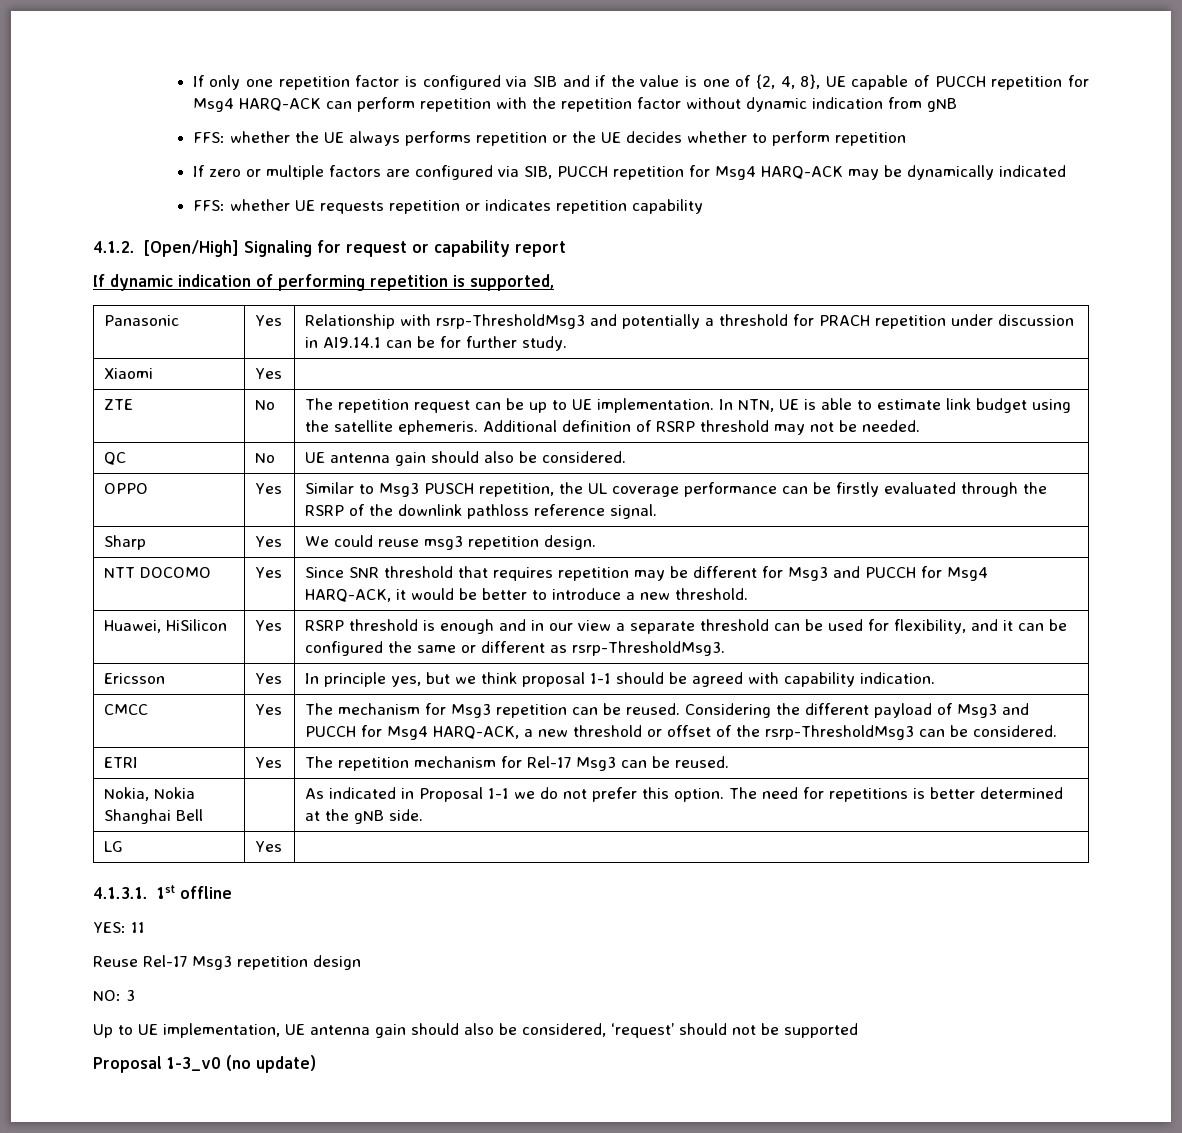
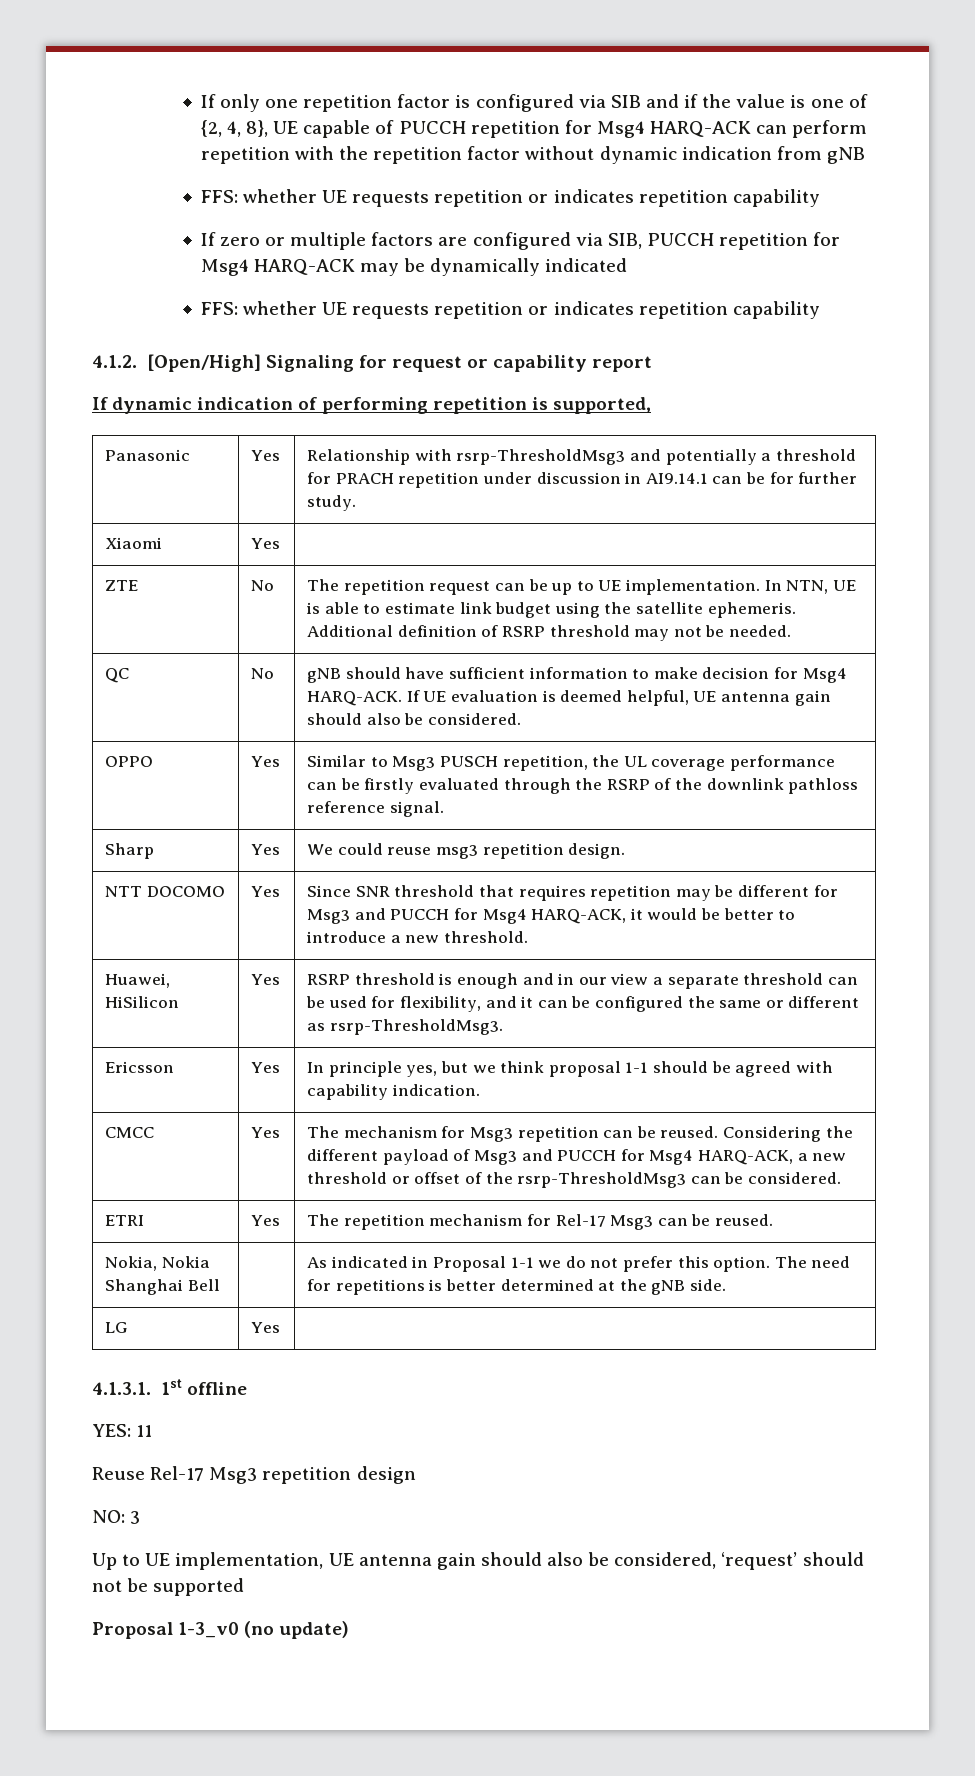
  If only one repetition factor is configured via SIB and if the value is one of {2, 4, 8}, UE capable of PUCCH repetition for Msg4 HARQ-ACK can perform repetition with the repetition factor without dynamic indication from gNB
- FFS: whether the UE always performs repetition or the UE decides whether to perform repetition
+ FFS: whether UE requests repetition or indicates repetition capability
- QC | No | UE antenna gain should also be considered.
+ QC | No | gNB should have sufficient information to make decision for Msg4 HARQ-ACK. If UE evaluation is deemed helpful, UE antenna gain should also be considered.

